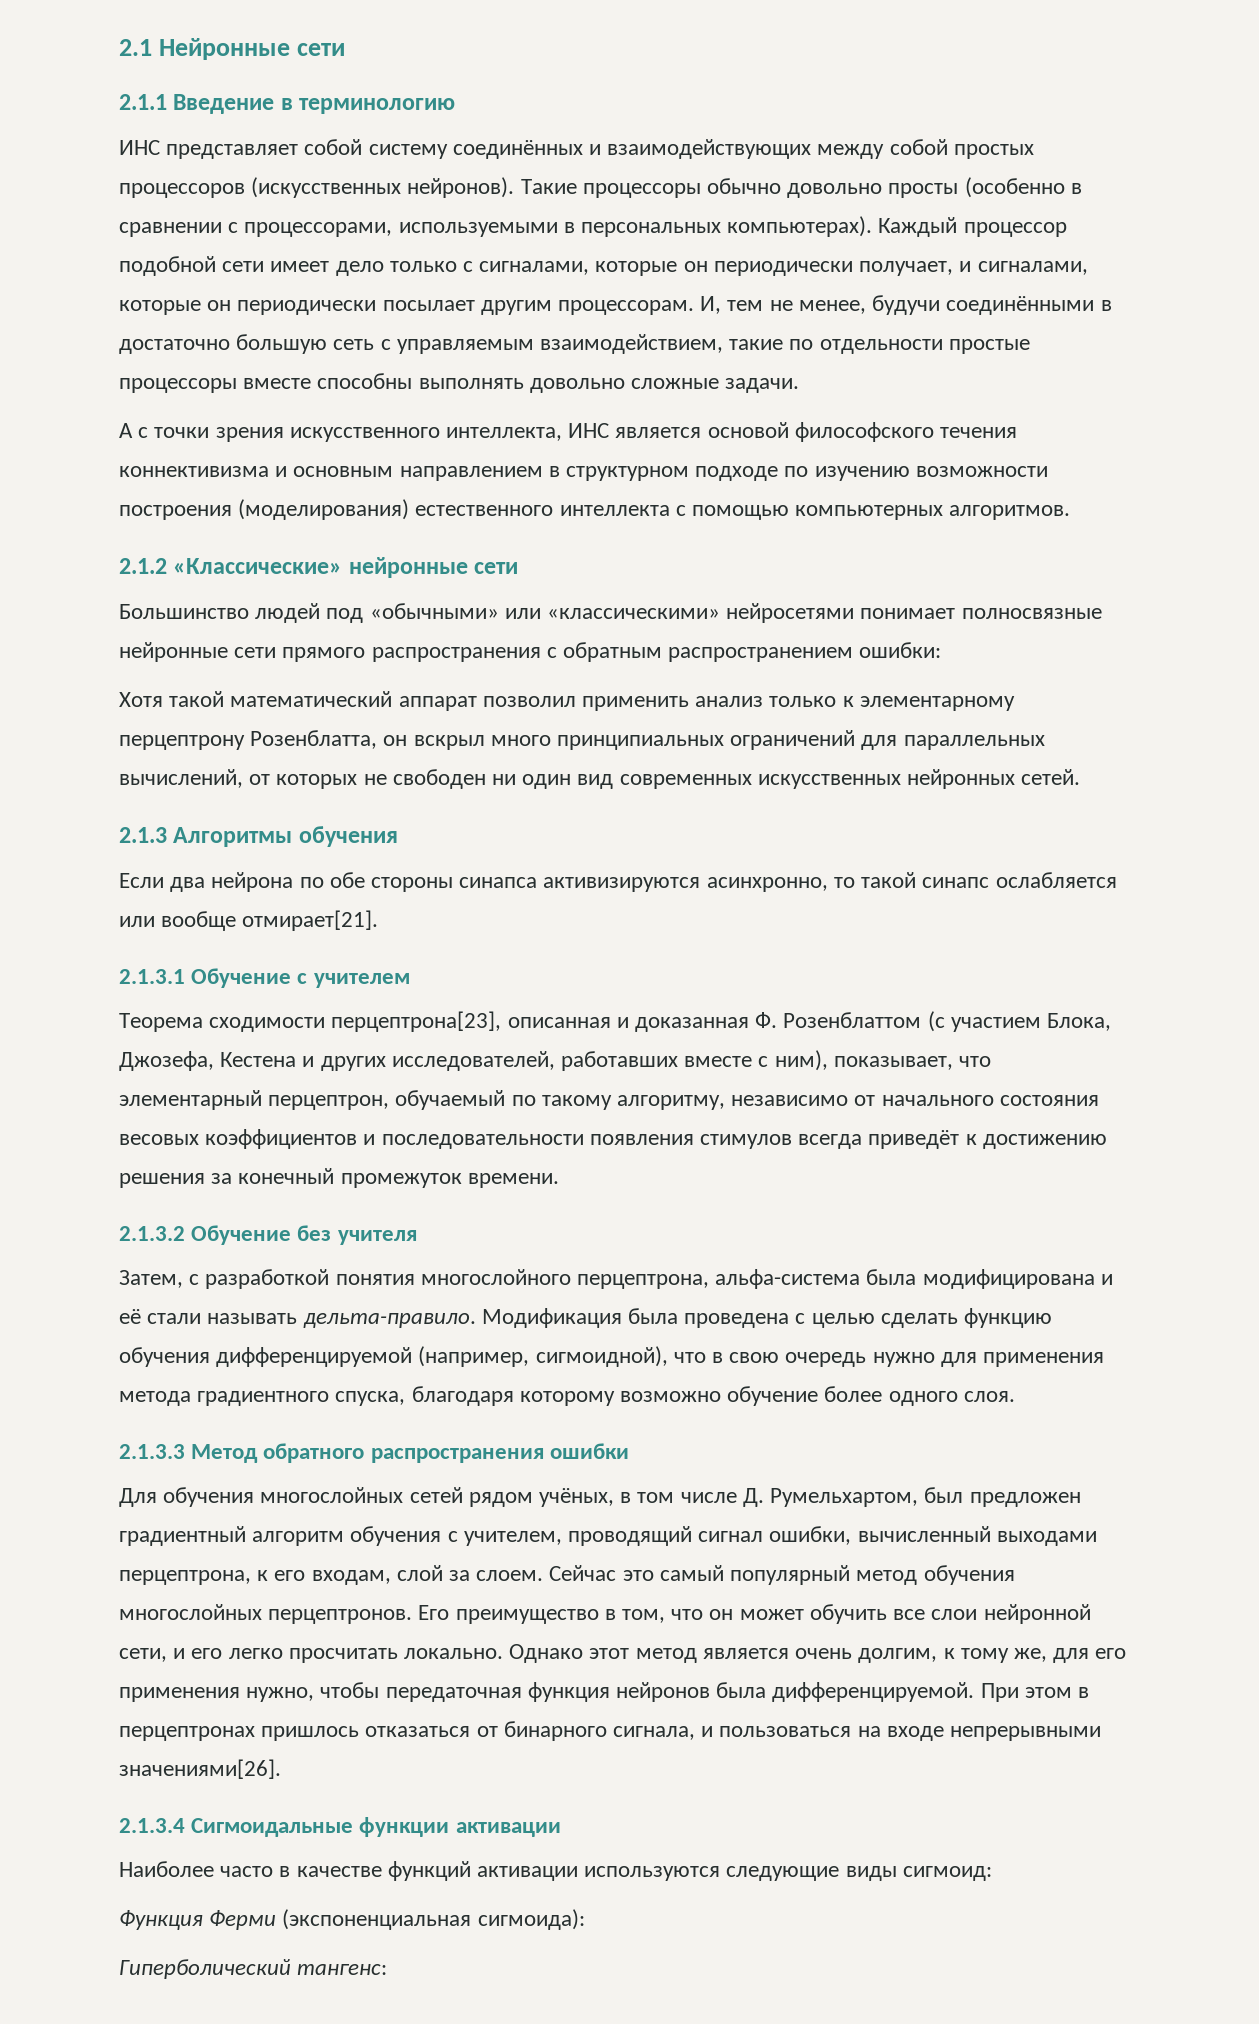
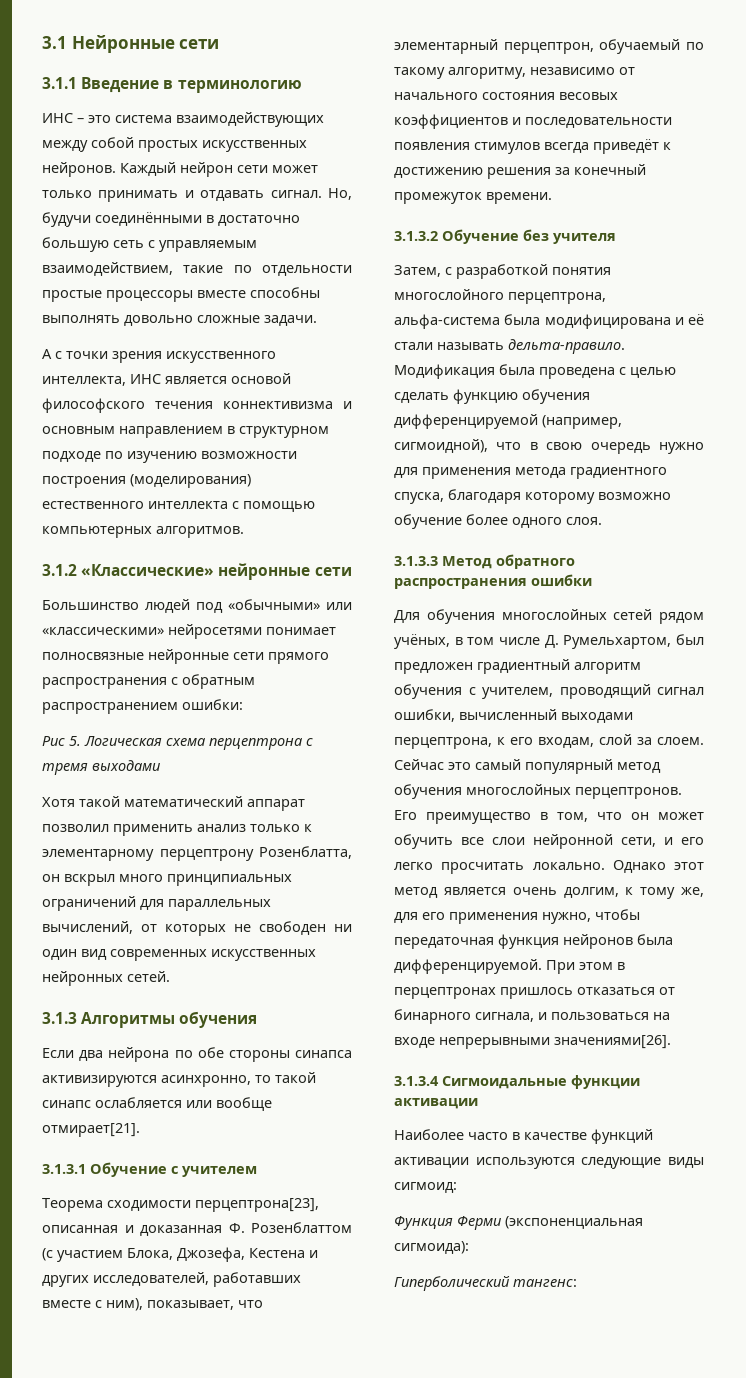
- 2.1 Нейронные сети
+ 3.1 Нейронные сети
- 2.1.1 Введение в терминологию
+ 3.1.1 Введение в терминологию
- ИНС представляет собой систему соединённых и взаимодействующих между собой простых процессоров (искусственных нейронов). Такие процессоры обычно довольно просты (особенно в сравнении с процессорами, используемыми в персональных компьютерах). Каждый процессор подобной сети имеет дело только с сигналами, которые он периодически получает, и сигналами, которые он периодически посылает другим процессорам. И, тем не менее, будучи соединёнными в достаточно большую сеть с управляемым взаимодействием, такие по отдельности простые процессоры вместе способны выполнять довольно сложные задачи.
+ ИНС – это система взаимодействующих между собой простых искусственных нейронов. Каждый нейрон сети может только принимать и отдавать сигнал. Но, будучи соединёнными в достаточно большую сеть с управляемым взаимодействием, такие по отдельности простые процессоры вместе способны выполнять довольно сложные задачи.
- 2.1.2 «Классические» нейронные сети
+ 3.1.2 «Классические» нейронные сети
+ Рис 5. Логическая схема перцептрона с тремя выходами
- 2.1.3 Алгоритмы обучения
+ 3.1.3 Алгоритмы обучения
- 2.1.3.1 Обучение с учителем
+ 3.1.3.1 Обучение с учителем
- 2.1.3.2 Обучение без учителя
+ 3.1.3.2 Обучение без учителя
- 2.1.3.3 Метод обратного распространения ошибки
+ 3.1.3.3 Метод обратного распространения ошибки
- 2.1.3.4 Сигмоидальные функции активации
+ 3.1.3.4 Сигмоидальные функции активации

